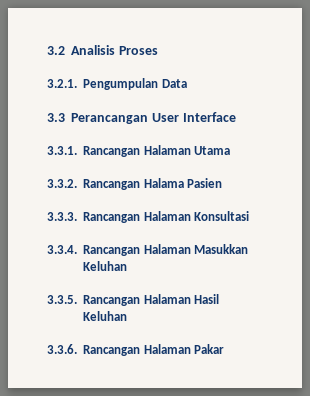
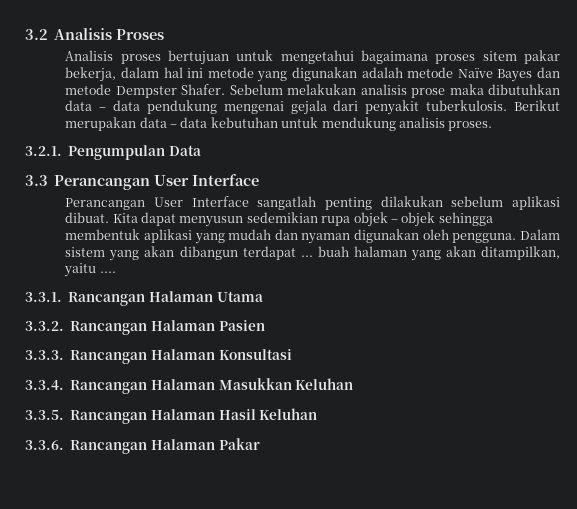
+ Analisis proses bertujuan untuk mengetahui bagaimana proses sitem pakar bekerja, dalam hal ini metode yang digunakan adalah metode Naïve Bayes dan metode Dempster Shafer. Sebelum melakukan analisis prose maka dibutuhkan data – data pendukung mengenai gejala dari penyakit tuberkulosis. Berikut merupakan data – data kebutuhan untuk mendukung analisis proses.
+ Perancangan User Interface sangatlah penting dilakukan sebelum aplikasi dibuat. Kita dapat menyusun sedemikian rupa objek – objek sehingga membentuk aplikasi yang mudah dan nyaman digunakan oleh pengguna. Dalam sistem yang akan dibangun terdapat ... buah halaman yang akan ditampilkan, yaitu ....
- 3.3.2. Rancangan Halama Pasien
+ 3.3.2. Rancangan Halaman Pasien

